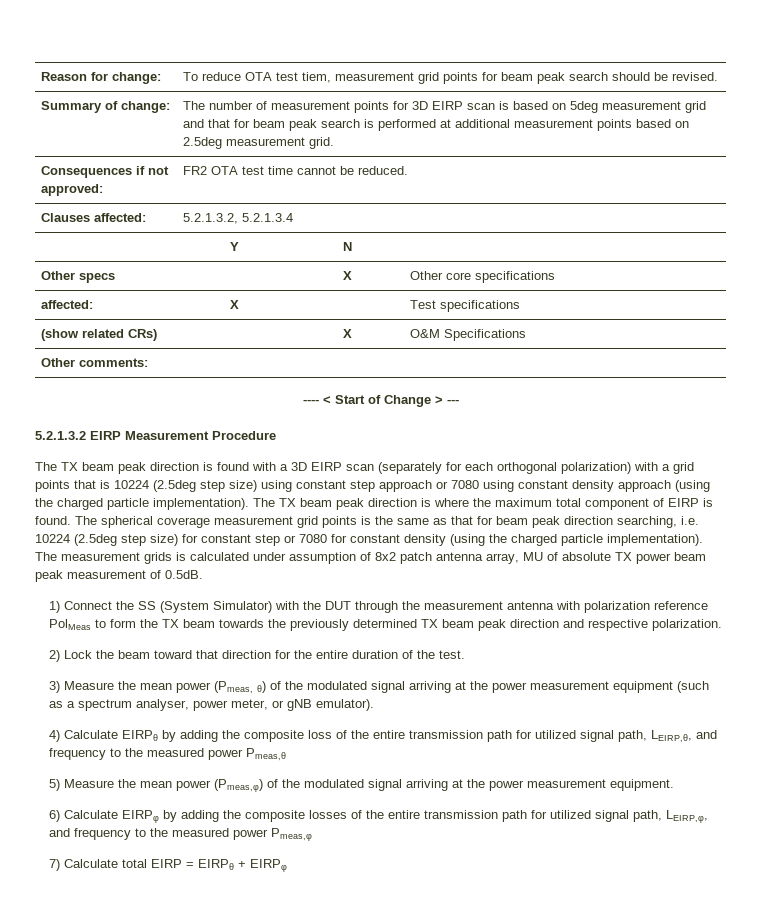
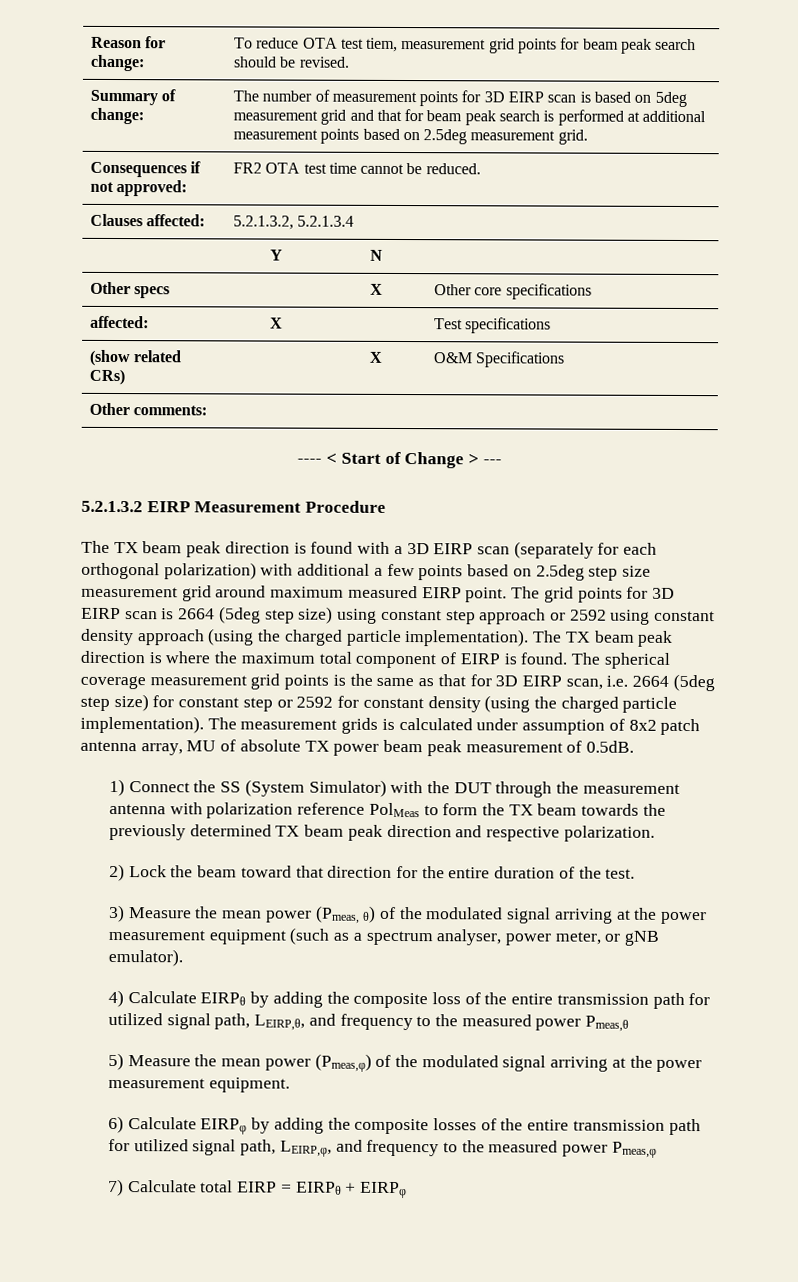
- The TX beam peak direction is found with a 3D EIRP scan (separately for each orthogonal polarization) with a grid points that is 10224 (2.5deg step size) using constant step approach or 7080 using constant density approach (using the charged particle implementation).
+ The TX beam peak direction is found with a 3D EIRP scan (separately for each orthogonal polarization) with additional a few points based on 2.5deg step size measurement grid around maximum measured EIRP point. The grid points for 3D EIRP scan is 2664 (5deg step size) using constant step approach or 2592 using constant density approach (using the charged particle implementation).
- The spherical coverage measurement grid points is the same as that for beam peak direction searching, i.e. 10224 (2.5deg step size) for constant step or 7080 for constant density (using the charged particle implementation).
+ The spherical coverage measurement grid points is the same as that for 3D EIRP scan, i.e. 2664 (5deg step size) for constant step or 2592 for constant density (using the charged particle implementation).

